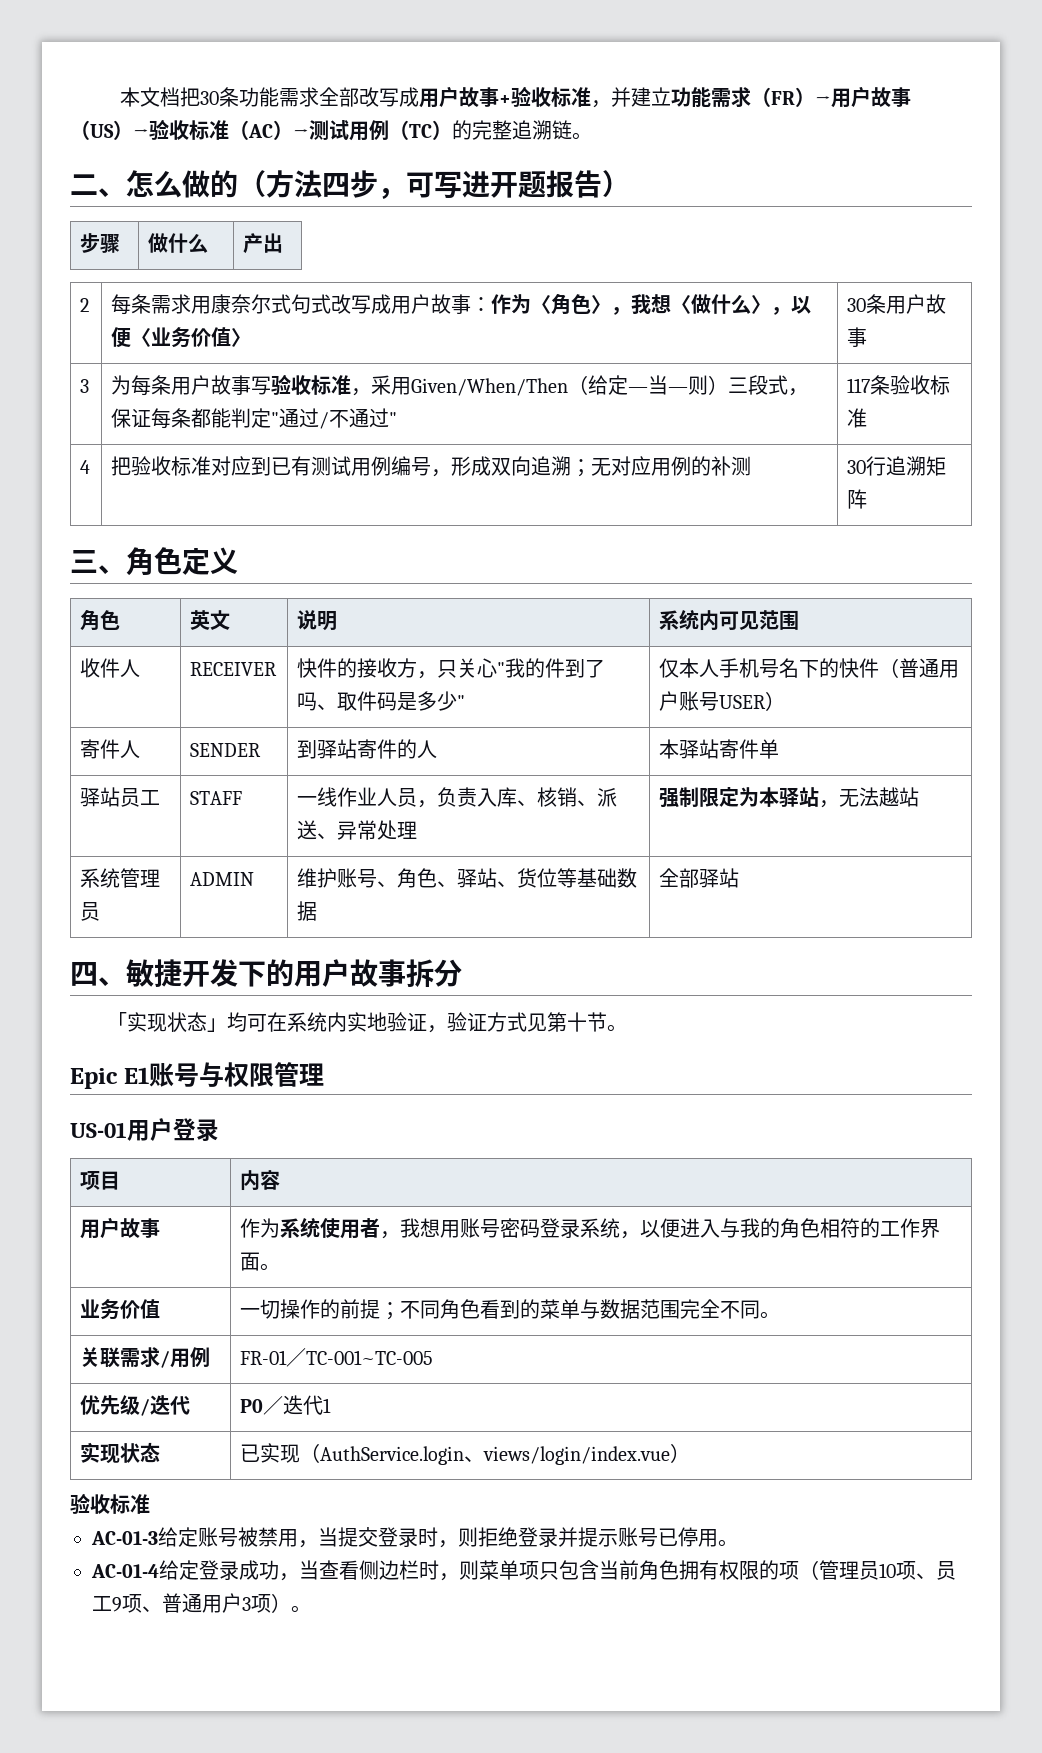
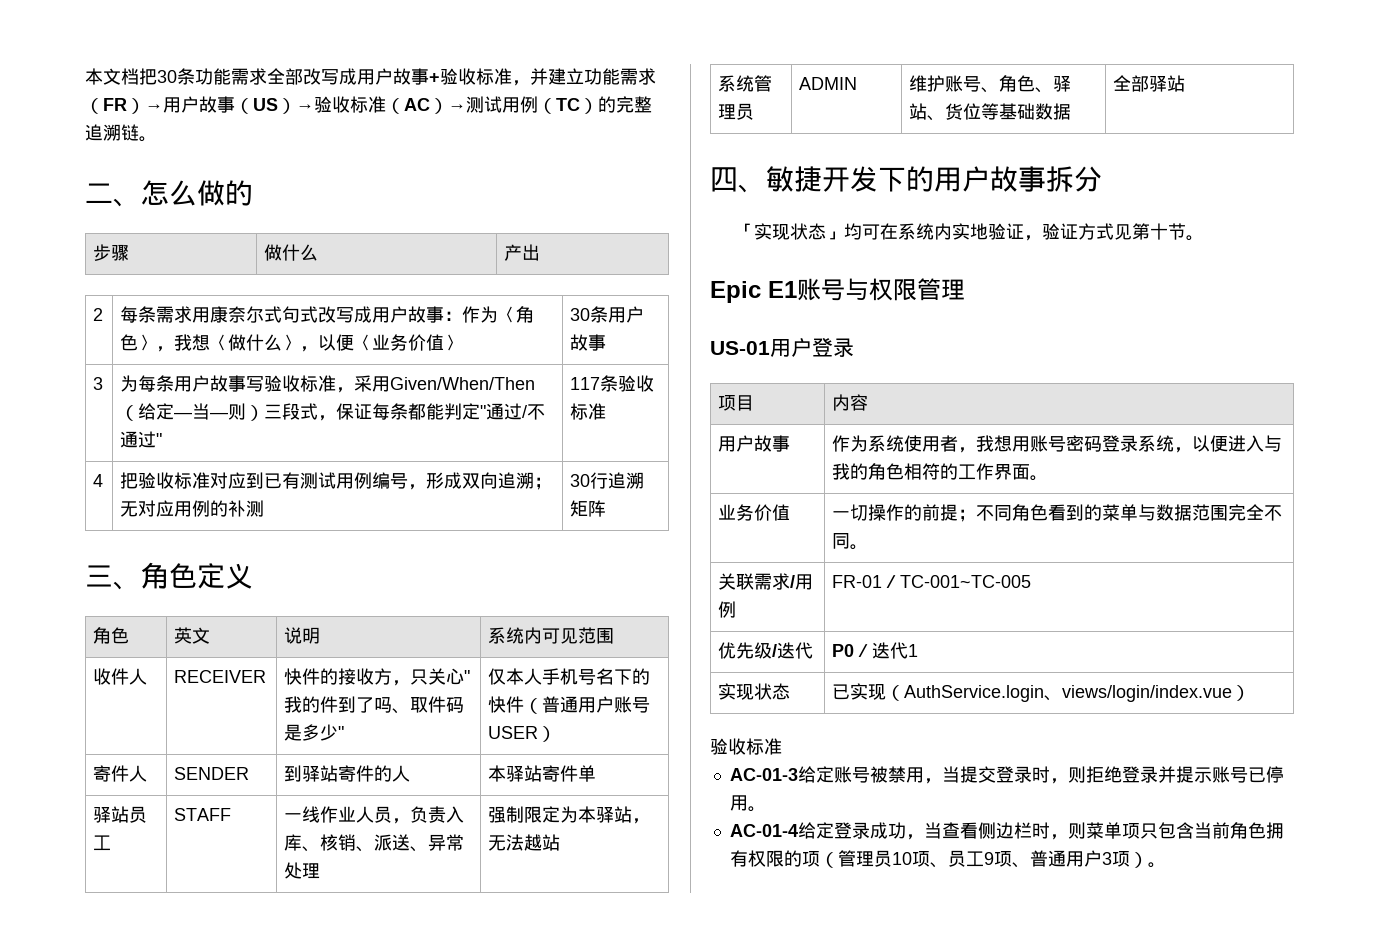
- 二、怎么做的（方法四步，可写进开题报告）
+ 二、怎么做的

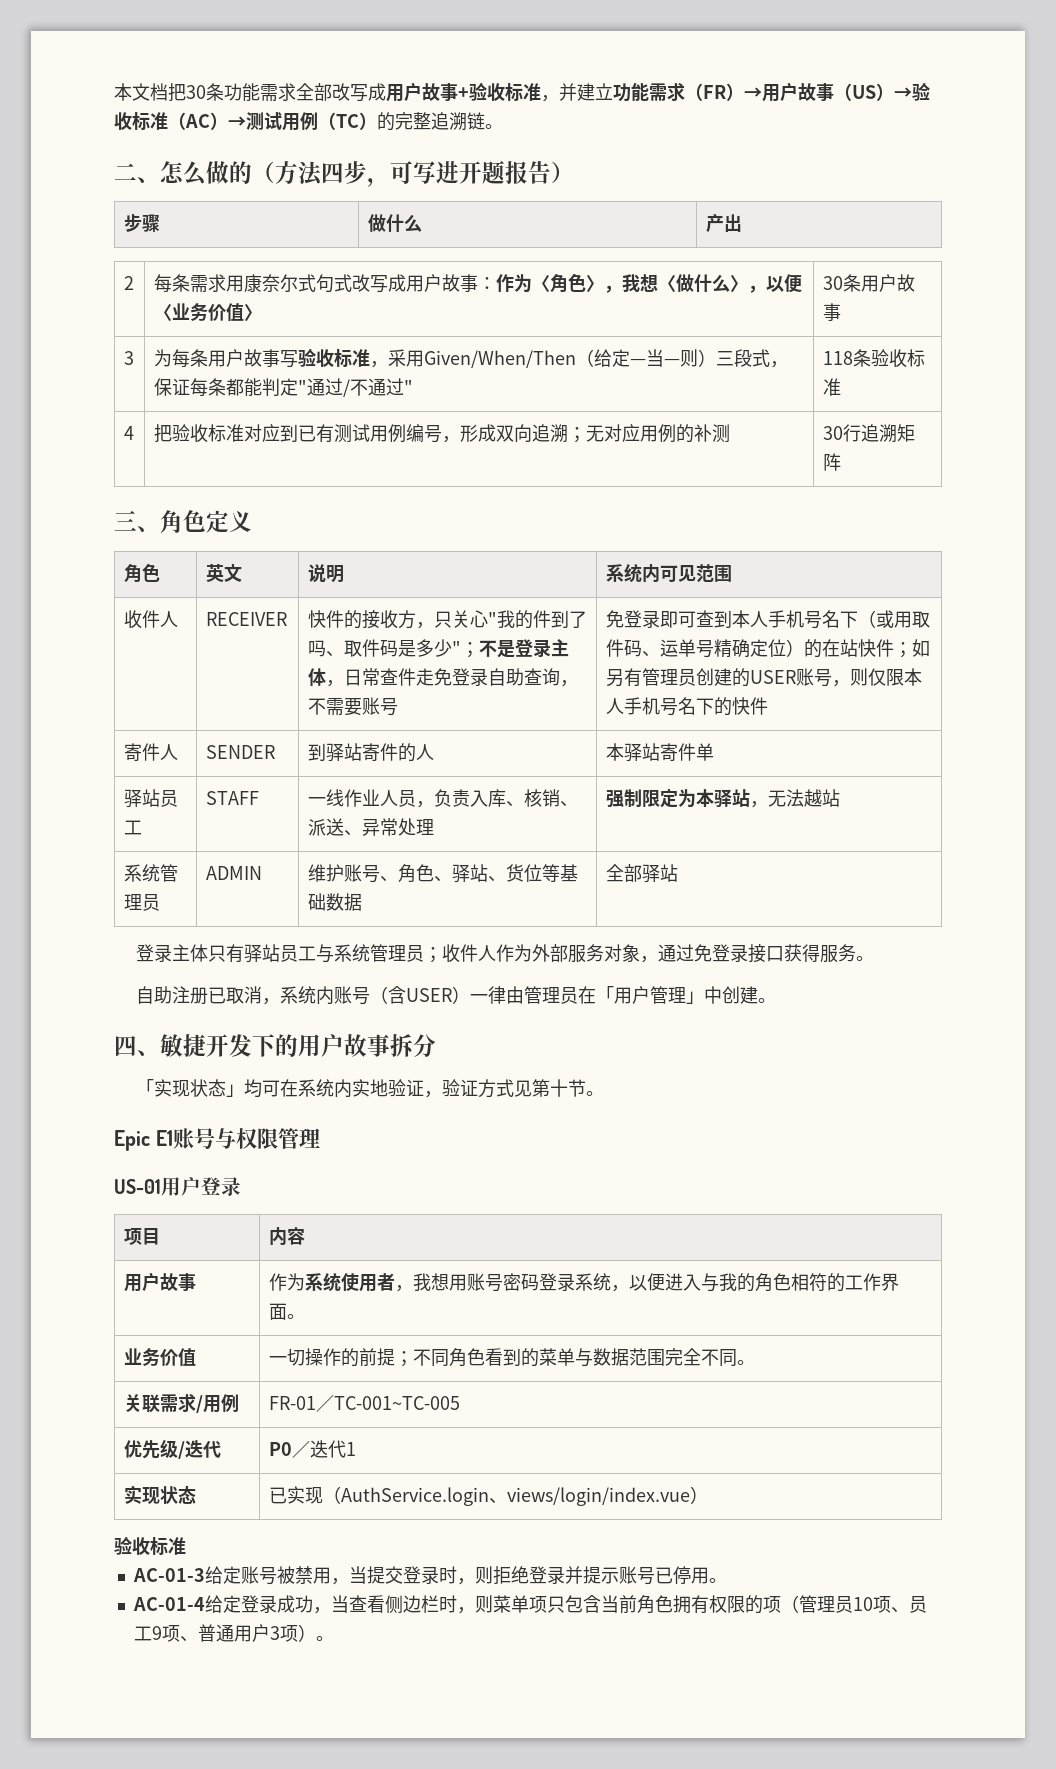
- 二、怎么做的
+ 二、怎么做的（方法四步，可写进开题报告）
- 3 | 为每条用户故事写验收标准，采用Given/When/Then（给定—当—则）三段式，保证每条都能判定"通过/不通过" | 117条验收标准
+ 3 | 为每条用户故事写验收标准，采用Given/When/Then（给定—当—则）三段式，保证每条都能判定"通过/不通过" | 118条验收标准
- 快件的接收方，只关心"我的件到了吗、取件码是多少" | 仅本人手机号名下的快件（普通用户账号USER）
+ 快件的接收方，只关心"我的件到了吗、取件码是多少"；不是登录主体，日常查件走免登录自助查询，不需要账号 | 免登录即可查到本人手机号名下（或用取件码、运单号精确定位）的在站快件；如另有管理员创建的USER账号，则仅限本人手机号名下的快件
+ 登录主体只有驿站员工与系统管理员；收件人作为外部服务对象，通过免登录接口获得服务。
+ 自助注册已取消，系统内账号（含USER）一律由管理员在「用户管理」中创建。

